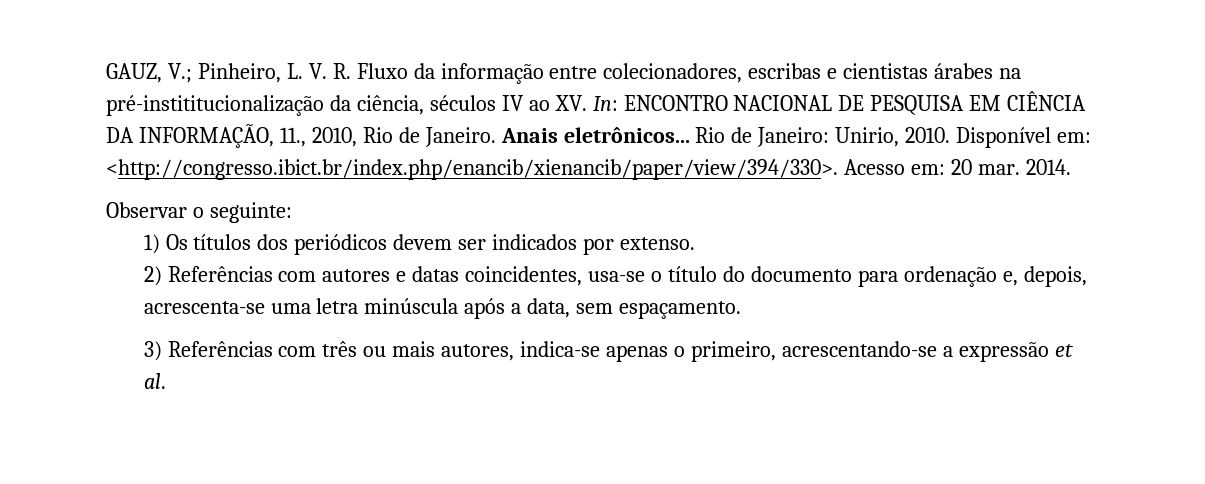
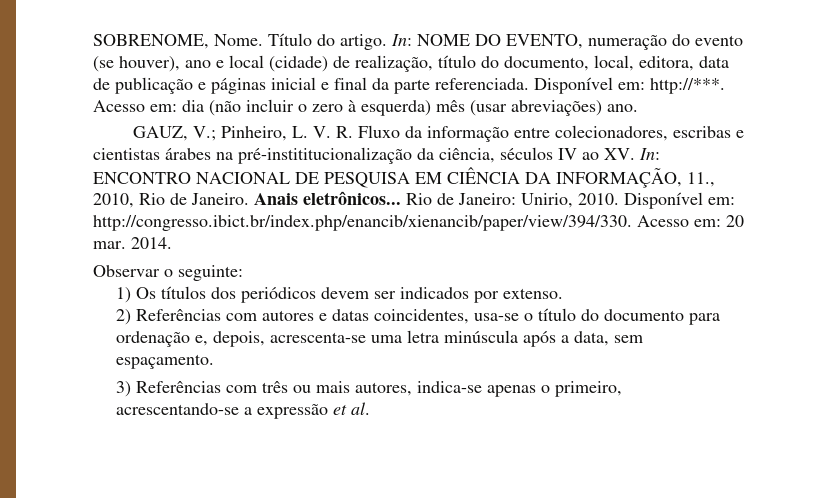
+ SOBRENOME, Nome. Título do artigo. In: NOME DO EVENTO, numeração do evento (se houver), ano e local (cidade) de realização, título do documento, local, editora, data de publicação e páginas inicial e final da parte referenciada. Disponível em: http://***. Acesso em: dia (não incluir o zero à esquerda) mês (usar abreviações) ano.
- Disponível em: <http://congresso.ibict.br/index.php/enancib/xienancib/paper/view/394/330>. Acesso em: 20 mar.
+ Disponível em: http://congresso.ibict.br/index.php/enancib/xienancib/paper/view/394/330. Acesso em: 20 mar.

